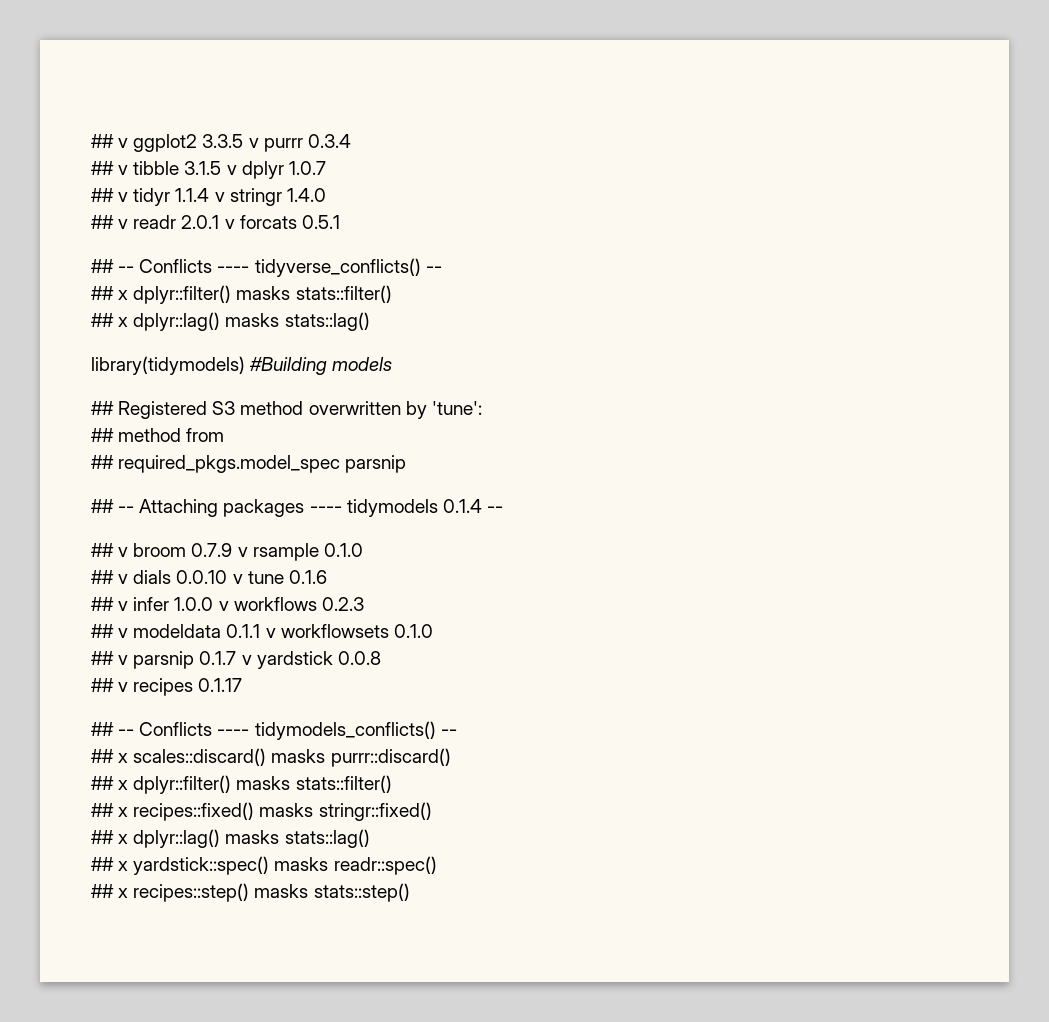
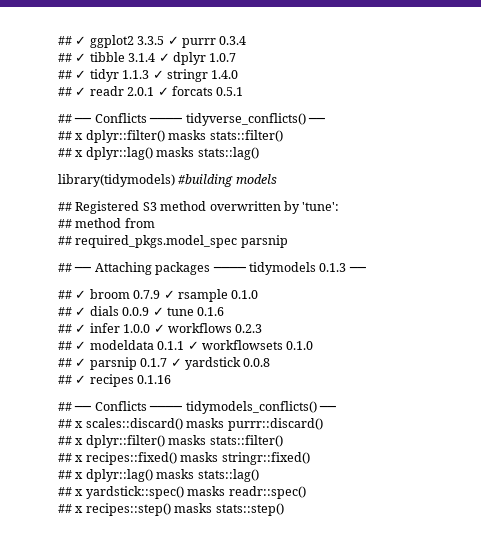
- ## v ggplot2 3.3.5 v purrr 0.3.4
+ ## ✓ ggplot2 3.3.5 ✓ purrr 0.3.4
- ## v tibble 3.1.5 v dplyr 1.0.7
+ ## ✓ tibble 3.1.4 ✓ dplyr 1.0.7
- ## v tidyr 1.1.4 v stringr 1.4.0
+ ## ✓ tidyr 1.1.3 ✓ stringr 1.4.0
- ## v readr 2.0.1 v forcats 0.5.1
+ ## ✓ readr 2.0.1 ✓ forcats 0.5.1
- ## -- Conflicts ---- tidyverse_conflicts() --
+ ## ── Conflicts ──── tidyverse_conflicts() ──
- library(tidymodels) #Building models
+ library(tidymodels) #building models
- ## -- Attaching packages ---- tidymodels 0.1.4 --
- ## v broom 0.7.9 v rsample 0.1.0
+ ## ── Attaching packages ──── tidymodels 0.1.3 ──
+ ## ✓ broom 0.7.9 ✓ rsample 0.1.0
- ## v dials 0.0.10 v tune 0.1.6
+ ## ✓ dials 0.0.9 ✓ tune 0.1.6
- ## v infer 1.0.0 v workflows 0.2.3
+ ## ✓ infer 1.0.0 ✓ workflows 0.2.3
- ## v modeldata 0.1.1 v workflowsets 0.1.0
+ ## ✓ modeldata 0.1.1 ✓ workflowsets 0.1.0
- ## v parsnip 0.1.7 v yardstick 0.0.8
+ ## ✓ parsnip 0.1.7 ✓ yardstick 0.0.8
- ## v recipes 0.1.17
- ## -- Conflicts ---- tidymodels_conflicts() --
+ ## ✓ recipes 0.1.16
+ ## ── Conflicts ──── tidymodels_conflicts() ──

